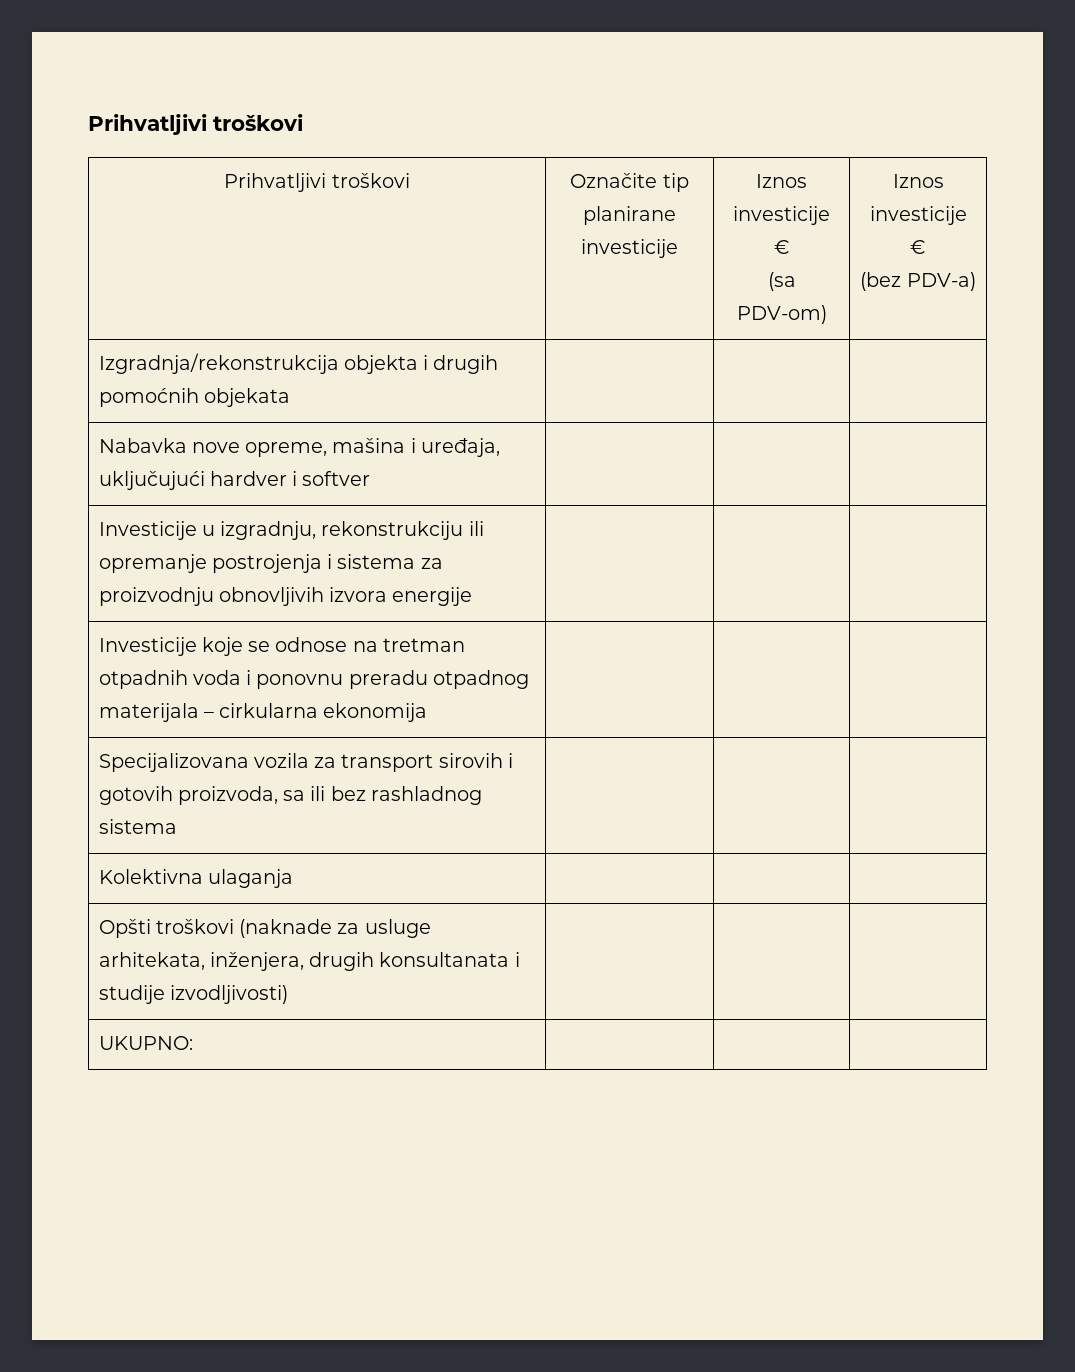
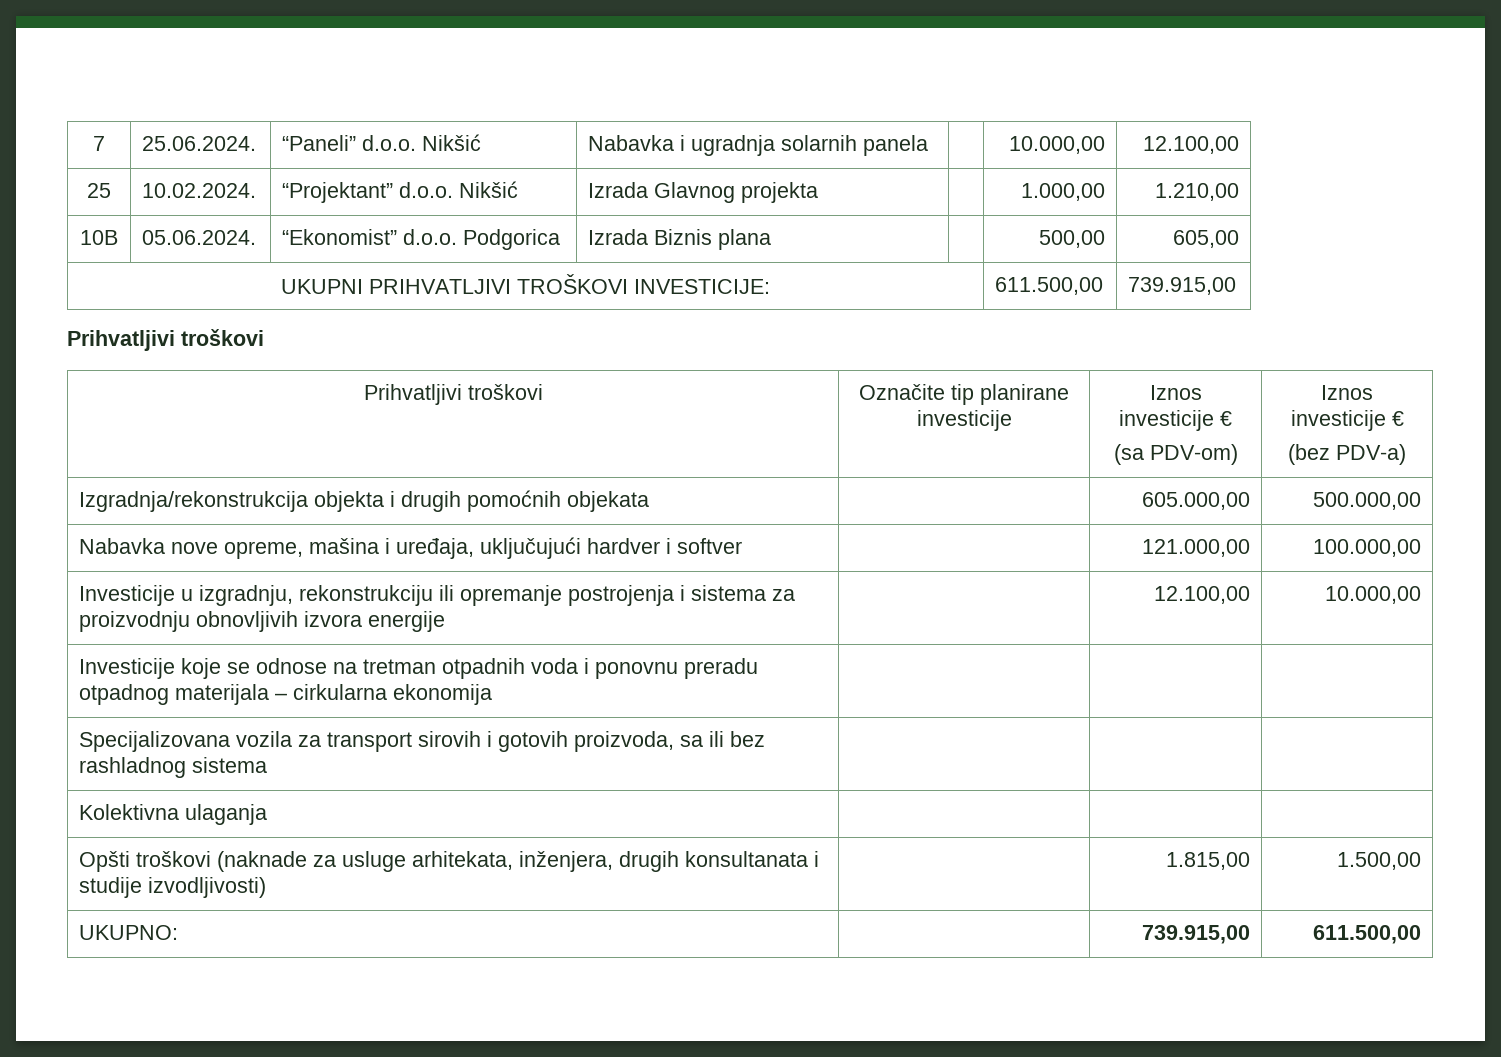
+ 7 | 25.06.2024. | “Paneli” d.o.o. Nikšić | Nabavka i ugradnja solarnih panela | | 10.000,00 | 12.100,00
+ 25 | 10.02.2024. | “Projektant” d.o.o. Nikšić | Izrada Glavnog projekta | | 1.000,00 | 1.210,00
+ 10B | 05.06.2024. | “Ekonomist” d.o.o. Podgorica | Izrada Biznis plana | | 500,00 | 605,00
+ UKUPNI PRIHVATLJIVI TROŠKOVI INVESTICIJE: | 611.500,00 | 739.915,00
- Izgradnja/rekonstrukcija objekta i drugih pomoćnih objekata | | |
+ Izgradnja/rekonstrukcija objekta i drugih pomoćnih objekata | | 605.000,00 | 500.000,00
- Nabavka nove opreme, mašina i uređaja, uključujući hardver i softver | | |
+ Nabavka nove opreme, mašina i uređaja, uključujući hardver i softver | | 121.000,00 | 100.000,00
- Investicije u izgradnju, rekonstrukciju ili opremanje postrojenja i sistema za proizvodnju obnovljivih izvora energije | | |
+ Investicije u izgradnju, rekonstrukciju ili opremanje postrojenja i sistema za proizvodnju obnovljivih izvora energije | | 12.100,00 | 10.000,00
- Opšti troškovi (naknade za usluge arhitekata, inženjera, drugih konsultanata i studije izvodljivosti) | | |
+ Opšti troškovi (naknade za usluge arhitekata, inženjera, drugih konsultanata i studije izvodljivosti) | | 1.815,00 | 1.500,00
- UKUPNO: | | |
+ UKUPNO: | | 739.915,00 | 611.500,00

